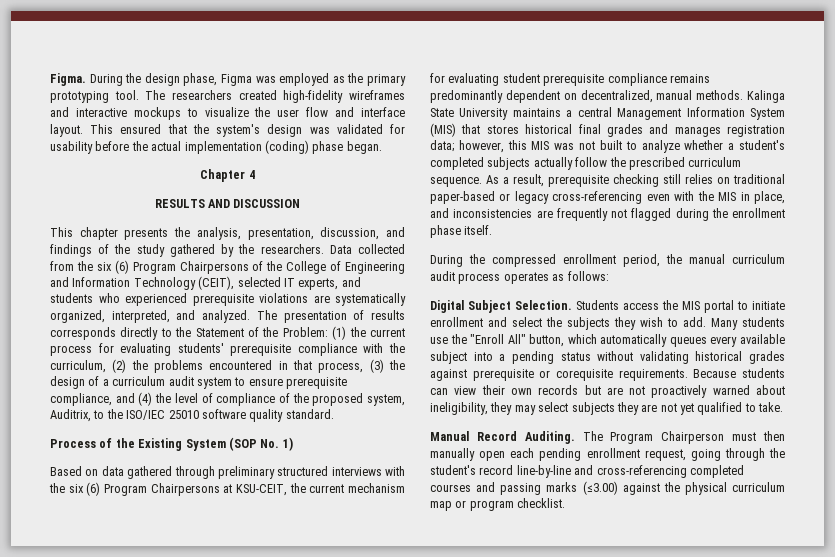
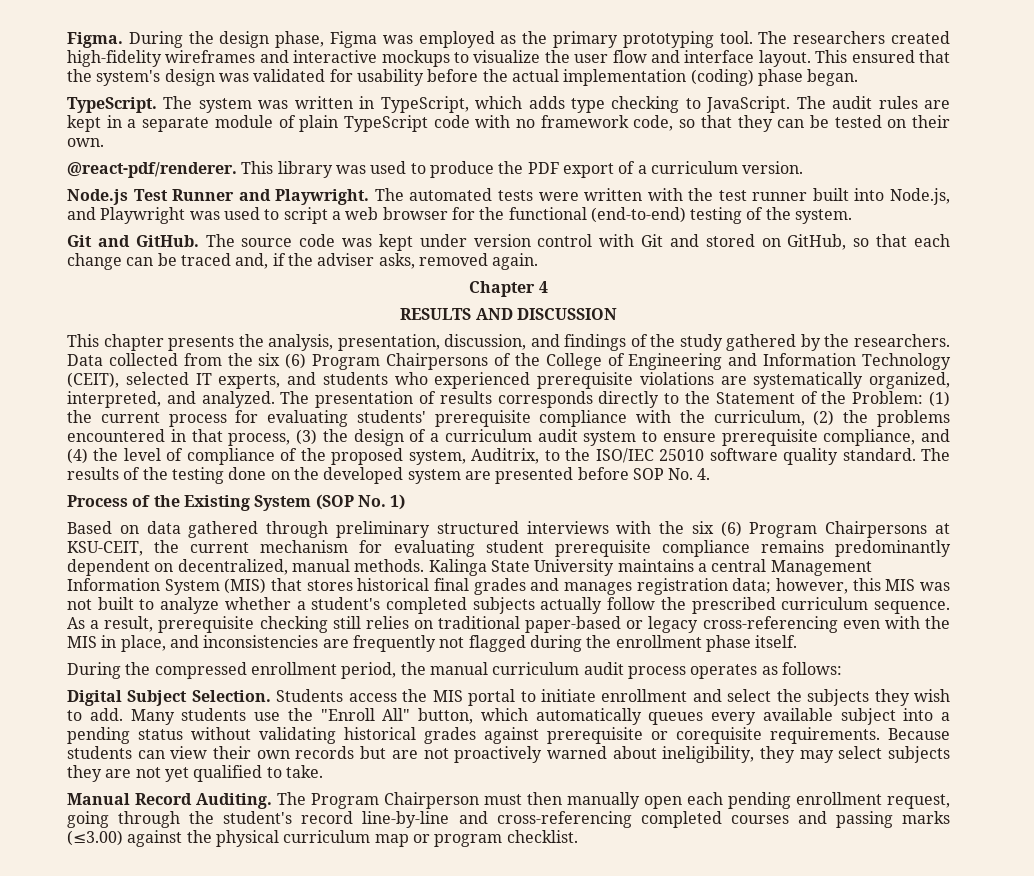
+ TypeScript. The system was written in TypeScript, which adds type checking to JavaScript. The audit rules are kept in a separate module of plain TypeScript code with no framework code, so that they can be tested on their own.
+ @react-pdf/renderer. This library was used to produce the PDF export of a curriculum version.
+ Node.js Test Runner and Playwright. The automated tests were written with the test runner built into Node.js, and Playwright was used to script a web browser for the functional (end-to-end) testing of the system.
+ Git and GitHub. The source code was kept under version control with Git and stored on GitHub, so that each change can be traced and, if the adviser asks, removed again.
+ The results of the testing done on the developed system are presented before SOP No. 4.

